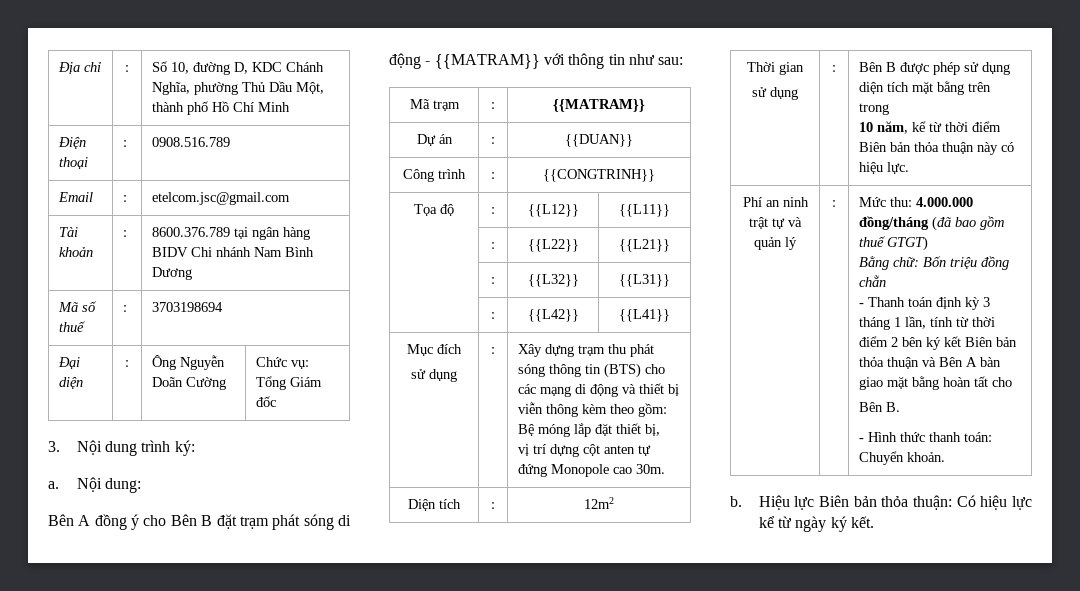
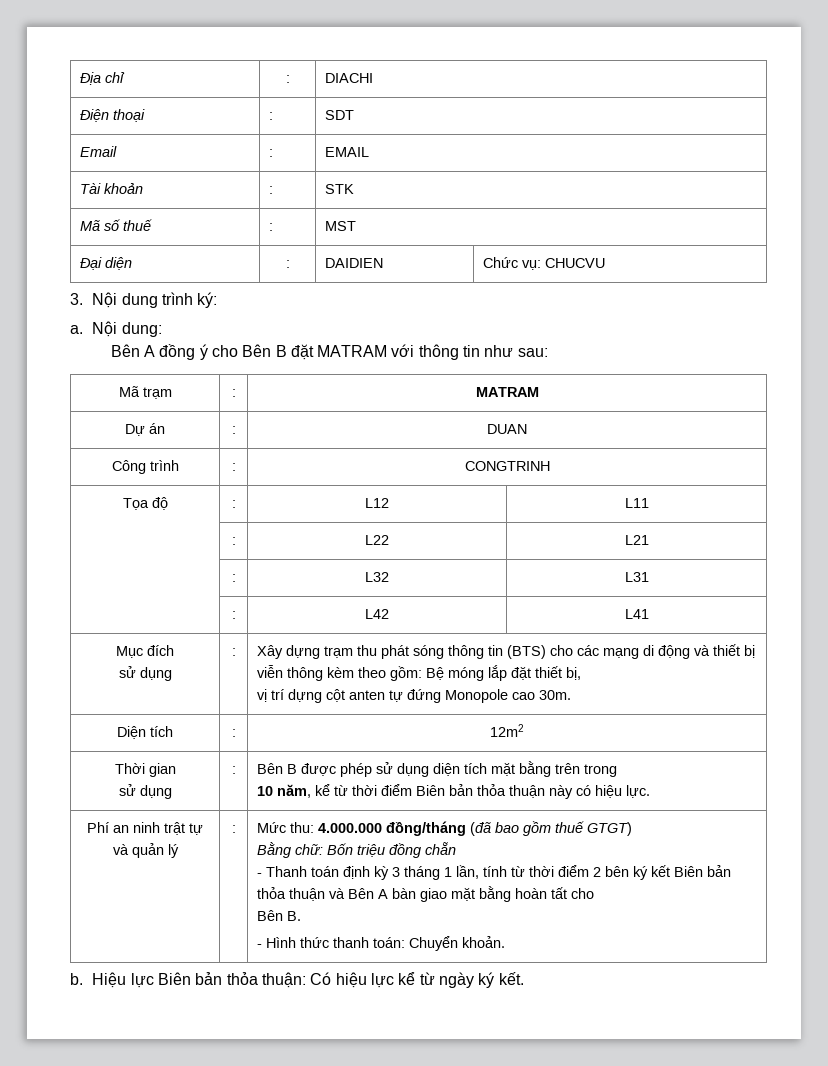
- Địa chỉ | : | Số 10, đường D, KDC Chánh Nghĩa, phường Thủ Dầu Một, thành phố Hồ Chí Minh
+ Địa chỉ | : | DIACHI
- Điện thoại | : | 0908.516.789
+ Điện thoại | : | SDT
- Email | : | etelcom.jsc@gmail.com
+ Email | : | EMAIL
- Tài khoản | : | 8600.376.789 tại ngân hàng BIDV Chi nhánh Nam Bình Dương
+ Tài khoản | : | STK
- Mã số thuế | : | 3703198694
+ Mã số thuế | : | MST
- Đại diện | : | Ông Nguyễn Doãn Cường | Chức vụ: Tổng Giám đốc
+ Đại diện | : | DAIDIEN | Chức vụ: CHUCVU
- Bên A đồng ý cho Bên B đặt trạm phát sóng di động - {{MATRAM}} với thông tin như sau:
+ Bên A đồng ý cho Bên B đặt MATRAM với thông tin như sau:
- Mã trạm | : | {{MATRAM}}
+ Mã trạm | : | MATRAM
- Dự án | : | {{DUAN}}
+ Dự án | : | DUAN
- Công trình | : | {{CONGTRINH}}
+ Công trình | : | CONGTRINH
- Tọa độ | : | {{L12}} | {{L11}}
- | : | {{L22}} | {{L21}}
- | : | {{L32}} | {{L31}}
- | : | {{L42}} | {{L41}}
+ Tọa độ | : | L12 | L11
+ | : | L22 | L21
+ | : | L32 | L31
+ | : | L42 | L41

